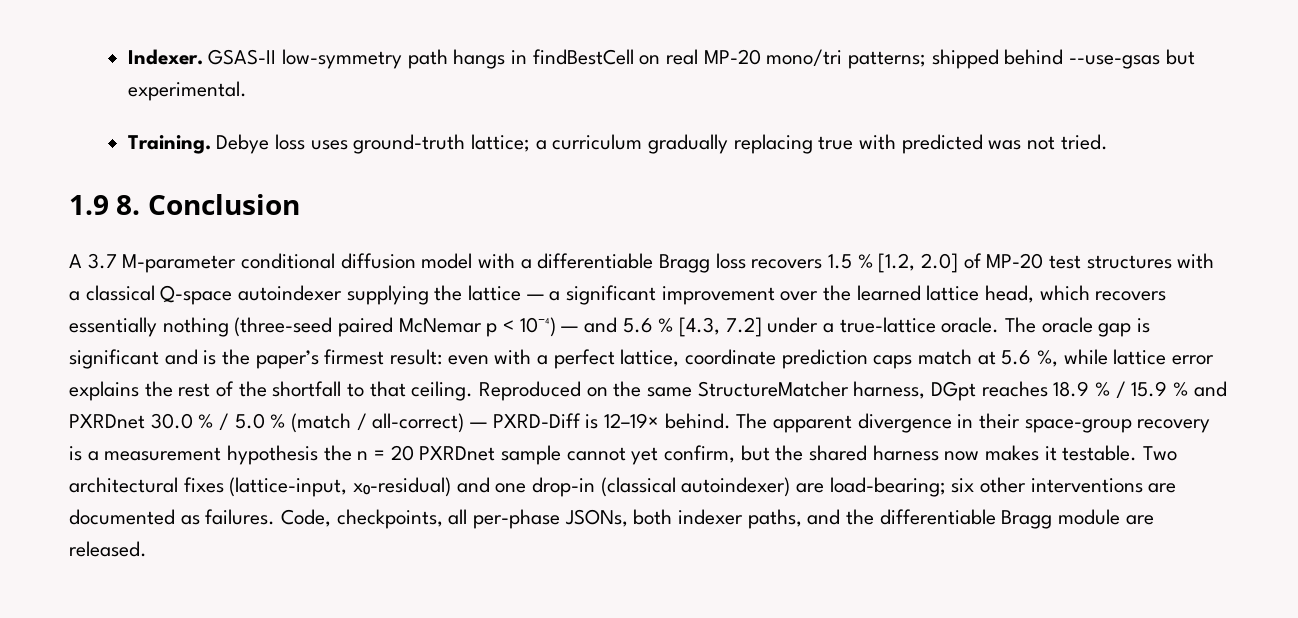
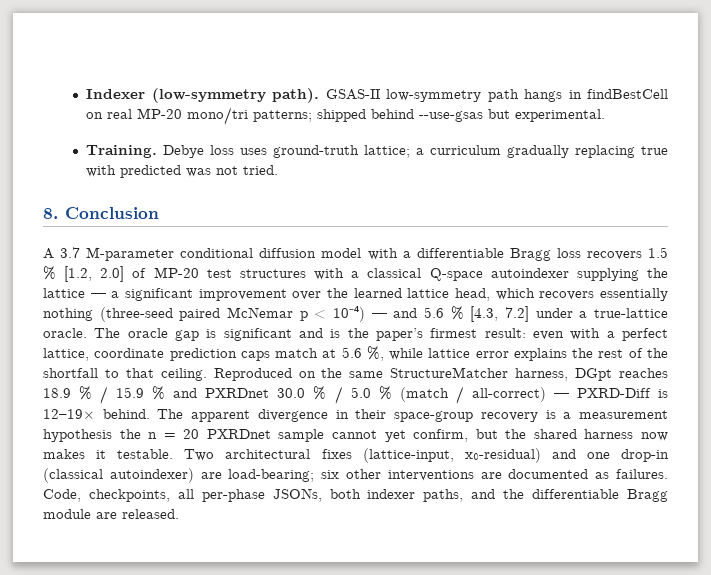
- Indexer.
+ Indexer (low-symmetry path).
- 1.9 8. Conclusion
+ 8. Conclusion

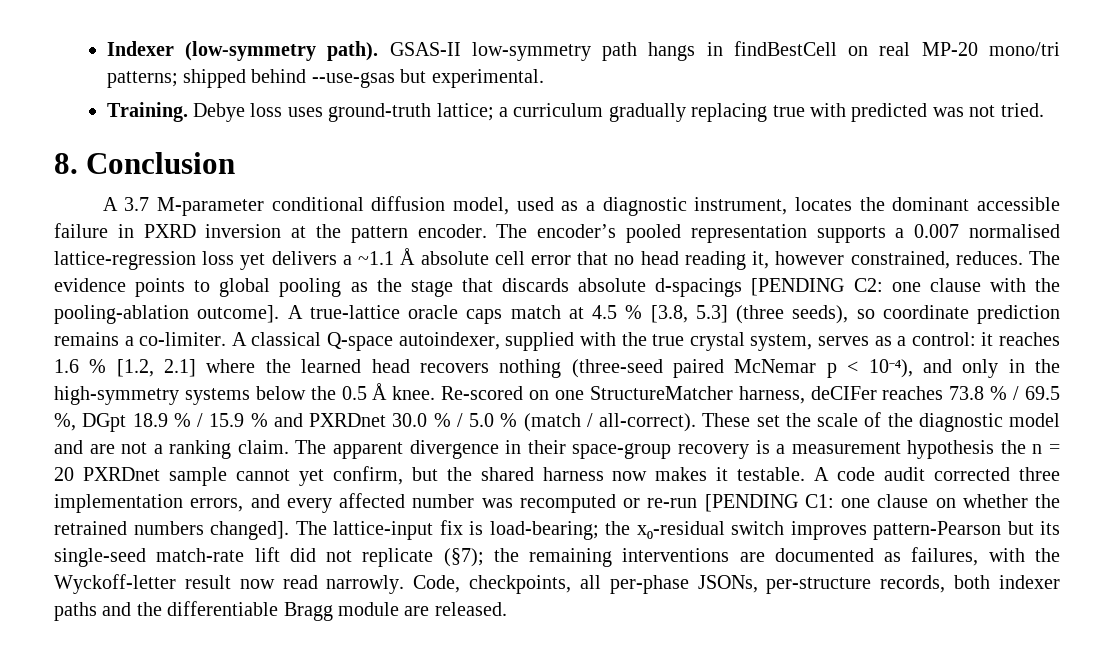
- A 3.7 M-parameter conditional diffusion model with a differentiable Bragg loss recovers 1.5 % [1.2, 2.0] of MP-20 test structures with a classical Q-space autoindexer supplying the lattice — a significant improvement over the learned lattice head, which recovers essentially nothing (three-seed paired McNemar p < 10⁻⁴) — and 5.6 % [4.3, 7.2] under a true-lattice oracle. The oracle gap is significant and is the paper’s firmest result: even with a perfect lattice, coordinate prediction caps match at 5.6 %, while lattice error explains the rest of the shortfall to that ceiling. Reproduced on the same StructureMatcher harness, DGpt reaches 18.9 % / 15.9 % and PXRDnet 30.0 % / 5.0 % (match / all-correct) — PXRD-Diff is 12–19× behind.
+ A 3.7 M-parameter conditional diffusion model, used as a diagnostic instrument, locates the dominant accessible failure in PXRD inversion at the pattern encoder. The encoder’s pooled representation supports a 0.007 normalised lattice-regression loss yet delivers a ~1.1 Å absolute cell error that no head reading it, however constrained, reduces. The evidence points to global pooling as the stage that discards absolute d-spacings [PENDING C2: one clause with the pooling-ablation outcome]. A true-lattice oracle caps match at 4.5 % [3.8, 5.3] (three seeds), so coordinate prediction remains a co-limiter. A classical Q-space autoindexer, supplied with the true crystal system, serves as a control: it reaches 1.6 % [1.2, 2.1] where the learned head recovers nothing (three-seed paired McNemar p < 10⁻⁴), and only in the high-symmetry systems below the 0.5 Å knee. Re-scored on one StructureMatcher harness, deCIFer reaches 73.8 % / 69.5 %, DGpt 18.9 % / 15.9 % and PXRDnet 30.0 % / 5.0 % (match / all-correct). These set the scale of the diagnostic model and are not a ranking claim.
- Two architectural fixes (lattice-input, x₀-residual) and one drop-in (classical autoindexer) are load-bearing; six other interventions are documented as failures.
+ A code audit corrected three implementation errors, and every affected number was recomputed or re-run [PENDING C1: one clause on whether the retrained numbers changed]. The lattice-input fix is load-bearing; the x₀-residual switch improves pattern-Pearson but its single-seed match-rate lift did not replicate (§7); the remaining interventions are documented as failures, with the Wyckoff-letter result now read narrowly.
- Code, checkpoints, all per-phase JSONs, both indexer paths, and the differentiable Bragg module are released.
+ Code, checkpoints, all per-phase JSONs, per-structure records, both indexer paths and the differentiable Bragg module are released.

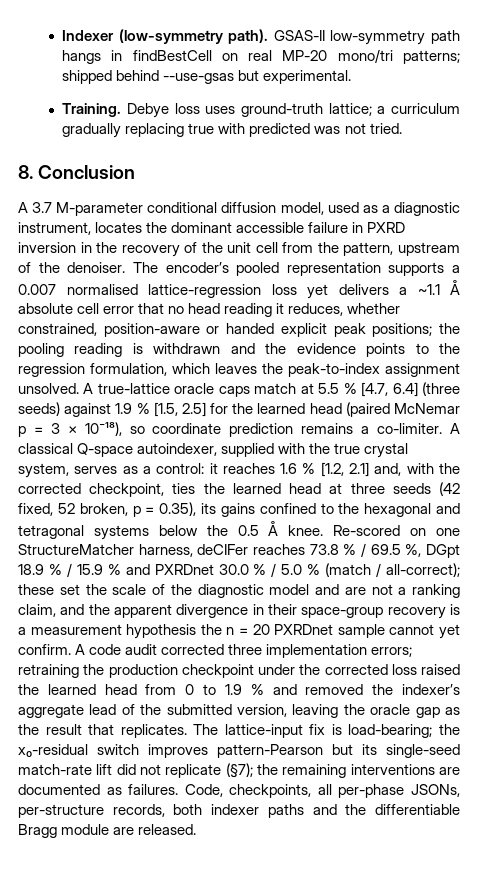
- A 3.7 M-parameter conditional diffusion model, used as a diagnostic instrument, locates the dominant accessible failure in PXRD inversion at the pattern encoder.
+ A 3.7 M-parameter conditional diffusion model, used as a diagnostic instrument, locates the dominant accessible failure in PXRD inversion in the recovery of the unit cell from the pattern, upstream of the denoiser.
- The encoder’s pooled representation supports a 0.007 normalised lattice-regression loss yet delivers a ~1.1 Å absolute cell error that no head reading it, however constrained, reduces. The evidence points to global pooling as the stage that discards absolute d-spacings [PENDING C2: one clause with the pooling-ablation outcome].
+ The encoder’s pooled representation supports a 0.007 normalised lattice-regression loss yet delivers a ~1.1 Å absolute cell error that no head reading it reduces, whether constrained, position-aware or handed explicit peak positions; the pooling reading is withdrawn and the evidence points to the regression formulation, which leaves the peak-to-index assignment unsolved.
- A true-lattice oracle caps match at 4.5 % [3.8, 5.3] (three seeds), so coordinate prediction remains a co-limiter.
+ A true-lattice oracle caps match at 5.5 % [4.7, 6.4] (three seeds) against 1.9 % [1.5, 2.5] for the learned head (paired McNemar p = 3 × 10⁻¹⁸), so coordinate prediction remains a co-limiter.
- A classical Q-space autoindexer, supplied with the true crystal system, serves as a control: it reaches 1.6 % [1.2, 2.1] where the learned head recovers nothing (three-seed paired McNemar p < 10⁻⁴), and only in the high-symmetry systems below the 0.5 Å knee.
+ A classical Q-space autoindexer, supplied with the true crystal system, serves as a control: it reaches 1.6 % [1.2, 2.1] and, with the corrected checkpoint, ties the learned head at three seeds (42 fixed, 52 broken, p = 0.35), its gains confined to the hexagonal and tetragonal systems below the 0.5 Å knee.
- Re-scored on one StructureMatcher harness, deCIFer reaches 73.8 % / 69.5 %, DGpt 18.9 % / 15.9 % and PXRDnet 30.0 % / 5.0 % (match / all-correct). These set the scale of the diagnostic model and are not a ranking claim. The apparent divergence in their space-group recovery is a measurement hypothesis the n = 20 PXRDnet sample cannot yet confirm, but the shared harness now makes it testable.
+ Re-scored on one StructureMatcher harness, deCIFer reaches 73.8 % / 69.5 %, DGpt 18.9 % / 15.9 % and PXRDnet 30.0 % / 5.0 % (match / all-correct); these set the scale of the diagnostic model and are not a ranking claim, and the apparent divergence in their space-group recovery is a measurement hypothesis the n = 20 PXRDnet sample cannot yet confirm.
- A code audit corrected three implementation errors, and every affected number was recomputed or re-run [PENDING C1: one clause on whether the retrained numbers changed].
+ A code audit corrected three implementation errors; retraining the production checkpoint under the corrected loss raised the learned head from 0 to 1.9 % and removed the indexer’s aggregate lead of the submitted version, leaving the oracle gap as the result that replicates.
- The lattice-input fix is load-bearing; the x₀-residual switch improves pattern-Pearson but its single-seed match-rate lift did not replicate (§7); the remaining interventions are documented as failures, with the Wyckoff-letter result now read narrowly.
+ The lattice-input fix is load-bearing; the x₀-residual switch improves pattern-Pearson but its single-seed match-rate lift did not replicate (§7); the remaining interventions are documented as failures.

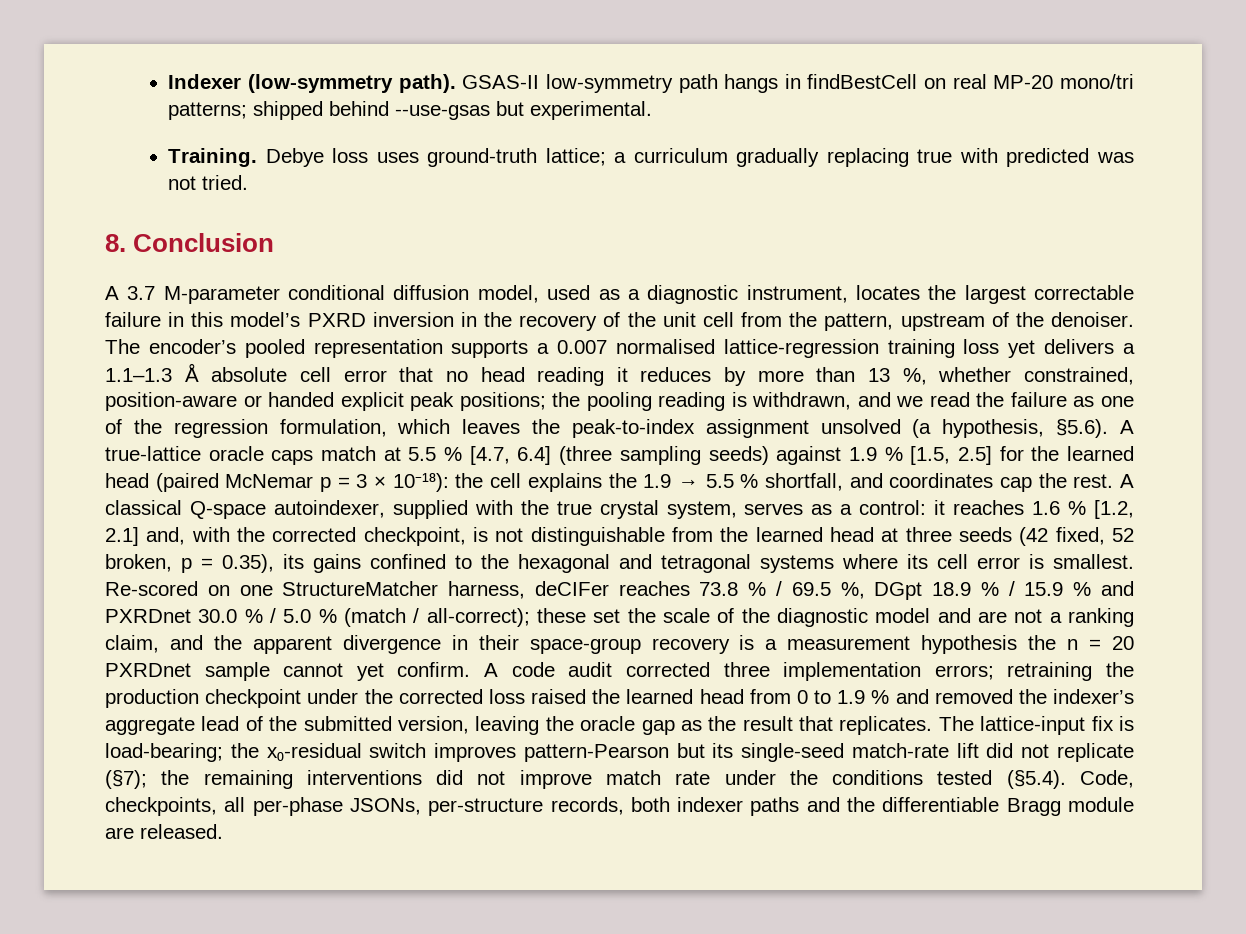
- A 3.7 M-parameter conditional diffusion model, used as a diagnostic instrument, locates the dominant accessible failure in PXRD inversion in the recovery of the unit cell from the pattern, upstream of the denoiser.
+ A 3.7 M-parameter conditional diffusion model, used as a diagnostic instrument, locates the largest correctable failure in this model’s PXRD inversion in the recovery of the unit cell from the pattern, upstream of the denoiser.
- The encoder’s pooled representation supports a 0.007 normalised lattice-regression loss yet delivers a ~1.1 Å absolute cell error that no head reading it reduces, whether constrained, position-aware or handed explicit peak positions;
+ The encoder’s pooled representation supports a 0.007 normalised lattice-regression training loss yet delivers a 1.1–1.3 Å absolute cell error that no head reading it reduces by more than 13 %, whether constrained, position-aware or handed explicit peak positions;
- the pooling reading is withdrawn and the evidence points to the regression formulation, which leaves the peak-to-index assignment unsolved. A true-lattice oracle caps match at 5.5 % [4.7, 6.4] (three seeds) against 1.9 % [1.5, 2.5] for the learned head (paired McNemar p = 3 × 10⁻¹⁸), so coordinate prediction remains a co-limiter.
+ the pooling reading is withdrawn, and we read the failure as one of the regression formulation, which leaves the peak-to-index assignment unsolved (a hypothesis, §5.6). A true-lattice oracle caps match at 5.5 % [4.7, 6.4] (three sampling seeds) against 1.9 % [1.5, 2.5] for the learned head (paired McNemar p = 3 × 10⁻¹⁸): the cell explains the 1.9 → 5.5 % shortfall, and coordinates cap the rest.
- A classical Q-space autoindexer, supplied with the true crystal system, serves as a control: it reaches 1.6 % [1.2, 2.1] and, with the corrected checkpoint, ties the learned head at three seeds (42 fixed, 52 broken, p = 0.35), its gains confined to the hexagonal and tetragonal systems below the 0.5 Å knee.
+ A classical Q-space autoindexer, supplied with the true crystal system, serves as a control: it reaches 1.6 % [1.2, 2.1] and, with the corrected checkpoint, is not distinguishable from the learned head at three seeds (42 fixed, 52 broken, p = 0.35), its gains confined to the hexagonal and tetragonal systems where its cell error is smallest.
- The lattice-input fix is load-bearing; the x₀-residual switch improves pattern-Pearson but its single-seed match-rate lift did not replicate (§7); the remaining interventions are documented as failures. Code, checkpoints, all per-phase JSONs, per-structure records, both indexer paths and the differentiable Bragg module are released.
+ The lattice-input fix is load-bearing; the x₀-residual switch improves pattern-Pearson but its single-seed match-rate lift did not replicate (§7); the remaining interventions did not improve match rate under the conditions tested (§5.4). Code, checkpoints, all per-phase JSONs, per-structure records, both indexer paths and the differentiable Bragg module are released.

